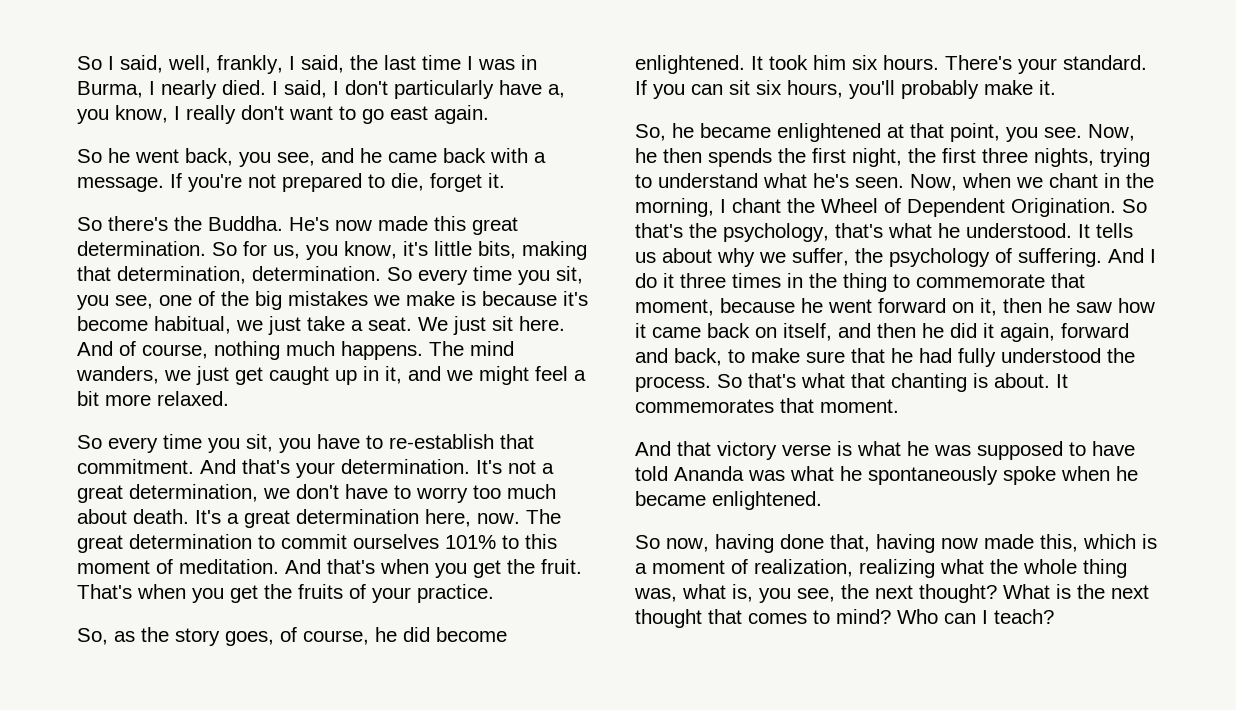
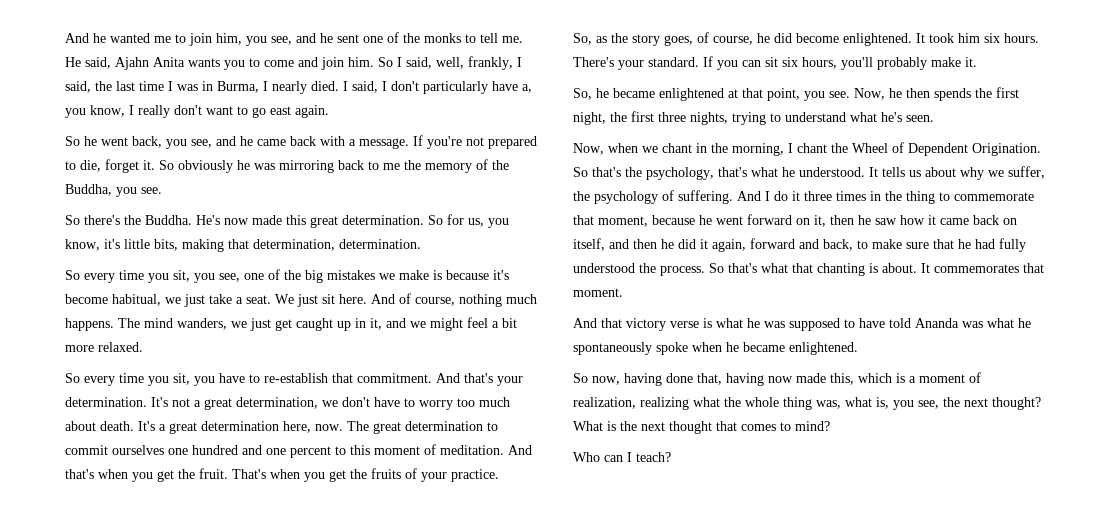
+ And he wanted me to join him, you see, and he sent one of the monks to tell me. He said, Ajahn Anita wants you to come and join him.
+ So obviously he was mirroring back to me the memory of the Buddha, you see.
- So for us, you know, it's little bits, making that determination, determination. So every time you sit, you see, one of the big mistakes we make is because it's become habitual, we just take a seat.
+ So for us, you know, it's little bits, making that determination, determination.
+ So every time you sit, you see, one of the big mistakes we make is because it's become habitual, we just take a seat.
- The great determination to commit ourselves 101% to this moment of meditation.
+ The great determination to commit ourselves one hundred and one percent to this moment of meditation.
- Now, he then spends the first night, the first three nights, trying to understand what he's seen. Now, when we chant in the morning, I chant the Wheel of Dependent Origination.
+ Now, he then spends the first night, the first three nights, trying to understand what he's seen.
+ Now, when we chant in the morning, I chant the Wheel of Dependent Origination.
- What is the next thought that comes to mind? Who can I teach?
+ What is the next thought that comes to mind?
+ Who can I teach?

